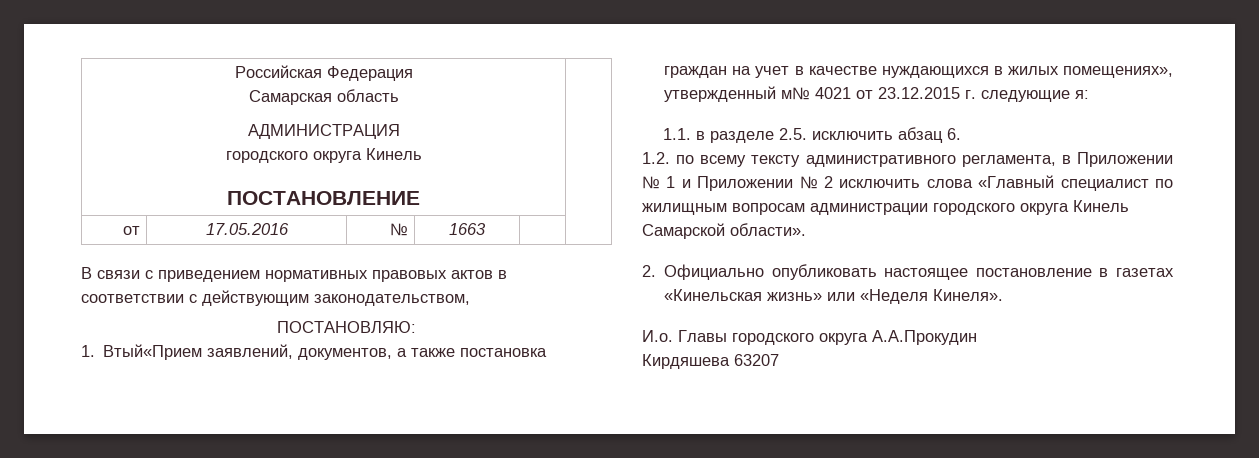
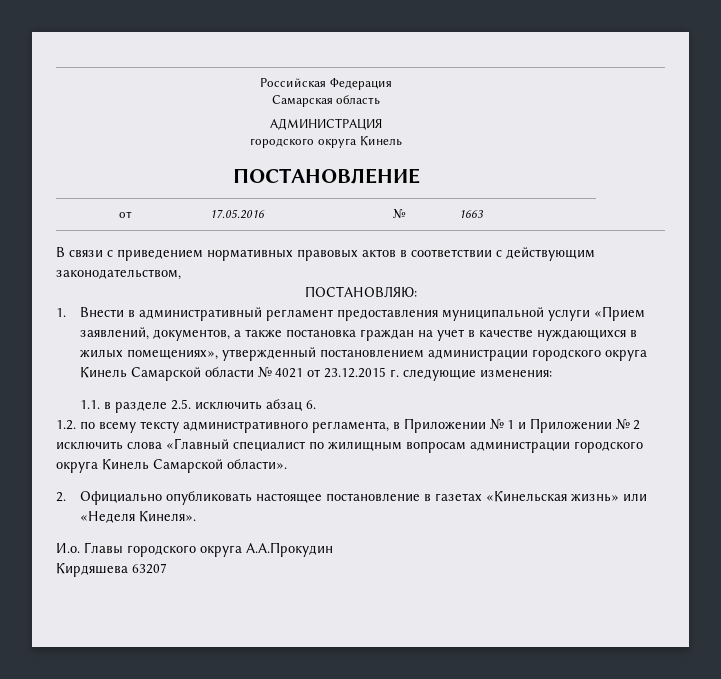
- 1. Втый«Прием заявлений, документов, а также постановка граждан на учет в качестве нуждающихся в жилых помещениях», утвержденный м№ 4021 от 23.12.2015 г. следующие я:
+ 1. Внести в административный регламент предоставления муниципальной услуги «Прием заявлений, документов, а также постановка граждан на учет в качестве нуждающихся в жилых помещениях», утвержденный постановлением администрации городского округа Кинель Самарской области № 4021 от 23.12.2015 г. следующие изменения:

